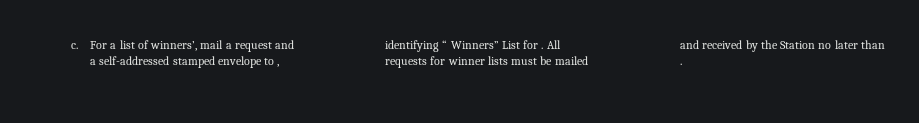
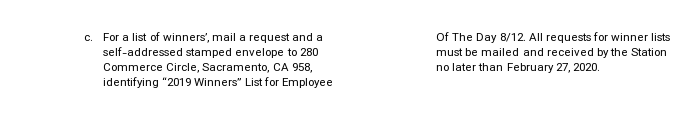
- For a list of winners’, mail a request and a self-addressed stamped envelope to , identifying “ Winners” List for .
+ For a list of winners’, mail a request and a self-addressed stamped envelope to 280 Commerce Circle, Sacramento, CA 958, identifying “2019 Winners” List for Employee Of The Day 8/12.
- All requests for winner lists must be mailed and received by the Station no later than .
+ All requests for winner lists must be mailed and received by the Station no later than February 27, 2020.

